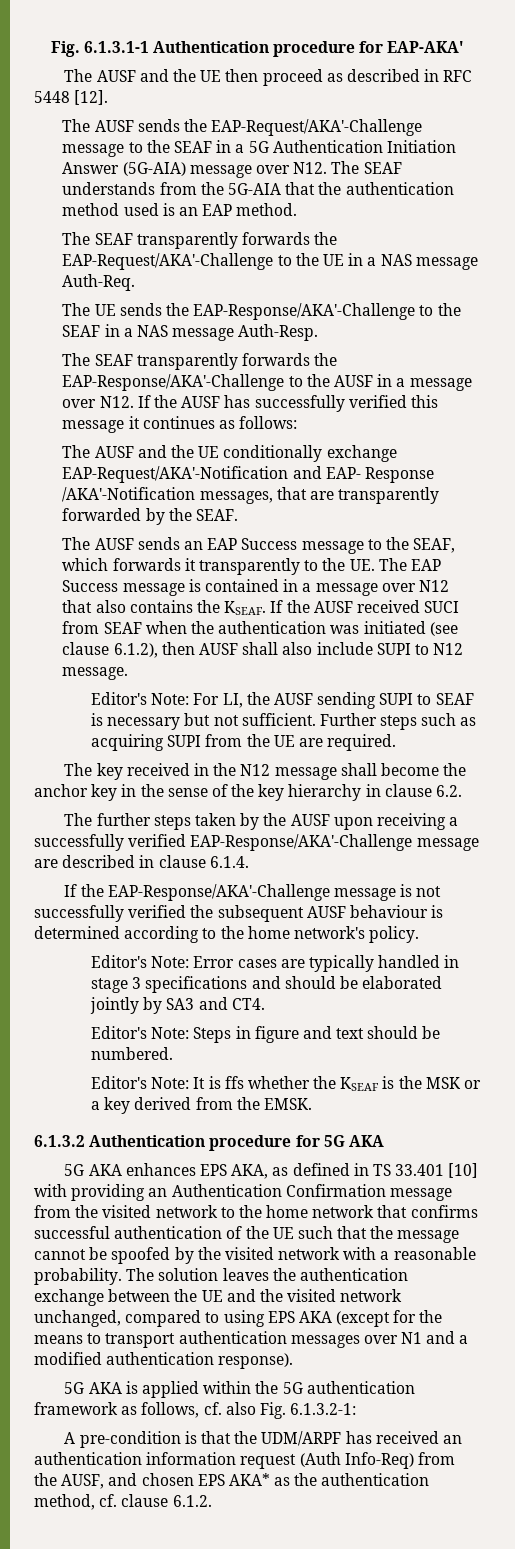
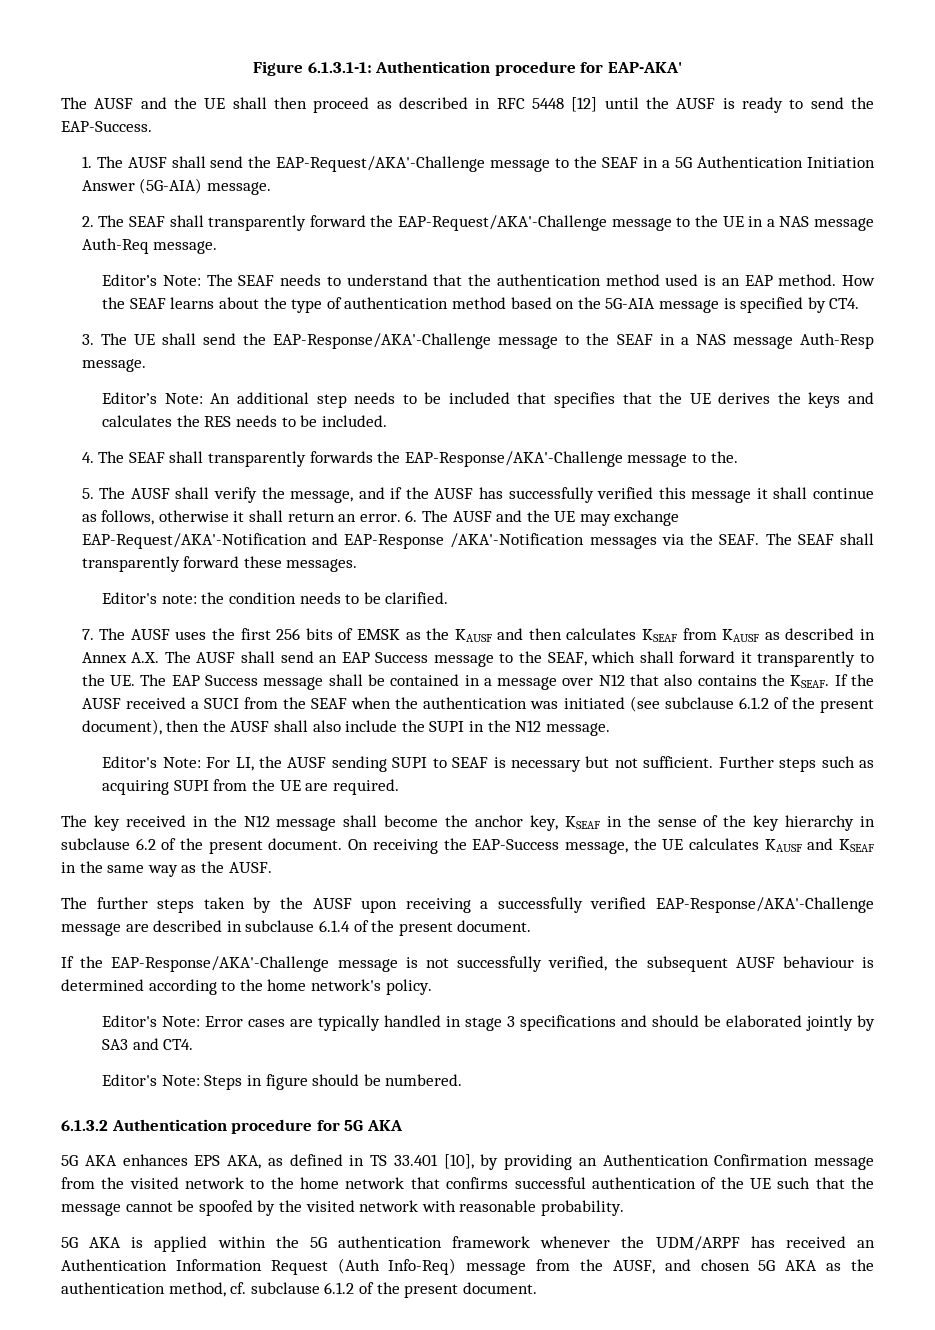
- Fig. 6.1.3.1-1 Authentication procedure for EAP-AKA'
+ Figure 6.1.3.1-1: Authentication procedure for EAP-AKA'
- The AUSF and the UE then proceed as described in RFC 5448 [12].
- The AUSF sends the EAP-Request/AKA'-Challenge message to the SEAF in a 5G Authentication Initiation Answer (5G-AIA) message over N12. The SEAF understands from the 5G-AIA that the authentication method used is an EAP method.
- The SEAF transparently forwards the EAP-Request/AKA'-Challenge to the UE in a NAS message Auth-Req.
- The UE sends the EAP-Response/AKA'-Challenge to the SEAF in a NAS message Auth-Resp.
- The SEAF transparently forwards the EAP-Response/AKA'-Challenge to the AUSF in a message over N12. If the AUSF has successfully verified this message it continues as follows:
- The AUSF and the UE conditionally exchange EAP-Request/AKA'-Notification and EAP- Response /AKA'-Notification messages, that are transparently forwarded by the SEAF.
- The AUSF sends an EAP Success message to the SEAF, which forwards it transparently to the UE. The EAP Success message is contained in a message over N12 that also contains the KSEAF.
+ The AUSF and the UE shall then proceed as described in RFC 5448 [12] until the AUSF is ready to send the EAP-Success.
+ 1. The AUSF shall send the EAP-Request/AKA'-Challenge message to the SEAF in a 5G Authentication Initiation Answer (5G-AIA) message.
+ 2. The SEAF shall transparently forward the EAP-Request/AKA'-Challenge message to the UE in a NAS message Auth-Req message.
+ Editor’s Note: The SEAF needs to understand that the authentication method used is an EAP method. How the SEAF learns about the type of authentication method based on the 5G-AIA message is specified by CT4.
+ 3. The UE shall send the EAP-Response/AKA'-Challenge message to the SEAF in a NAS message Auth-Resp message.
+ Editor’s Note: An additional step needs to be included that specifies that the UE derives the keys and calculates the RES needs to be included.
+ 4. The SEAF shall transparently forwards the EAP-Response/AKA'-Challenge message to the.
+ 5. The AUSF shall verify the message, and if the AUSF has successfully verified this message it shall continue as follows, otherwise it shall return an error. 6. The AUSF and the UE may exchange EAP-Request/AKA'-Notification and EAP-Response /AKA'-Notification messages via the SEAF. The SEAF shall transparently forward these messages.
+ Editor's note: the condition needs to be clarified.
+ 7. The AUSF uses the first 256 bits of EMSK as the KAUSF and then calculates KSEAF from KAUSF as described in Annex A.X. The AUSF shall send an EAP Success message to the SEAF, which shall forward it transparently to the UE. The EAP Success message shall be contained in a message over N12 that also contains the KSEAF.
- If the AUSF received SUCI from SEAF when the authentication was initiated (see clause 6.1.2), then AUSF shall also include SUPI to N12 message.
+ If the AUSF received a SUCI from the SEAF when the authentication was initiated (see subclause 6.1.2 of the present document), then the AUSF shall also include the SUPI in the N12 message.
- The key received in the N12 message shall become the anchor key in the sense of the key hierarchy in clause 6.2.
+ The key received in the N12 message shall become the anchor key, KSEAF in the sense of the key hierarchy in subclause 6.2 of the present document. On receiving the EAP-Success message, the UE calculates KAUSF and KSEAF in the same way as the AUSF.
- The further steps taken by the AUSF upon receiving a successfully verified EAP-Response/AKA'-Challenge message are described in clause 6.1.4.
+ The further steps taken by the AUSF upon receiving a successfully verified EAP-Response/AKA'-Challenge message are described in subclause 6.1.4 of the present document.
- If the EAP-Response/AKA'-Challenge message is not successfully verified the subsequent AUSF behaviour is determined according to the home network's policy.
+ If the EAP-Response/AKA'-Challenge message is not successfully verified, the subsequent AUSF behaviour is determined according to the home network's policy.
- Editor's Note: Steps in figure and text should be numbered.
+ Editor's Note: Steps in figure should be numbered.
- Editor's Note: It is ffs whether the KSEAF is the MSK or a key derived from the EMSK.
- 5G AKA enhances EPS AKA, as defined in TS 33.401 [10] with providing an Authentication Confirmation message from the visited network to the home network that confirms successful authentication of the UE such that the message cannot be spoofed by the visited network with a reasonable probability. The solution leaves the authentication exchange between the UE and the visited network unchanged, compared to using EPS AKA (except for the means to transport authentication messages over N1 and a modified authentication response).
+ 5G AKA enhances EPS AKA, as defined in TS 33.401 [10], by providing an Authentication Confirmation message from the visited network to the home network that confirms successful authentication of the UE such that the message cannot be spoofed by the visited network with reasonable probability.
- 5G AKA is applied within the 5G authentication framework as follows, cf. also Fig. 6.1.3.2-1:
- A pre-condition is that the UDM/ARPF has received an authentication information request (Auth Info-Req) from the AUSF, and chosen EPS AKA* as the authentication method, cf. clause 6.1.2.
+ 5G AKA is applied within the 5G authentication framework whenever the UDM/ARPF has received an Authentication Information Request (Auth Info-Req) message from the AUSF, and chosen 5G AKA as the authentication method, cf. subclause 6.1.2 of the present document.

